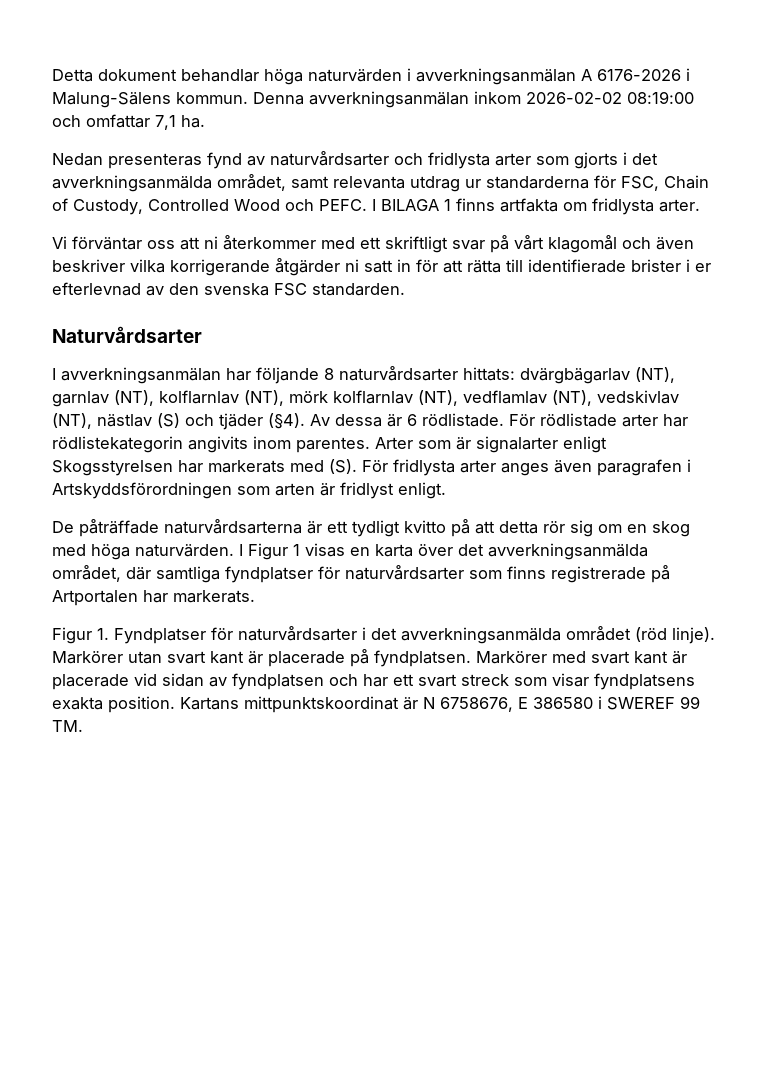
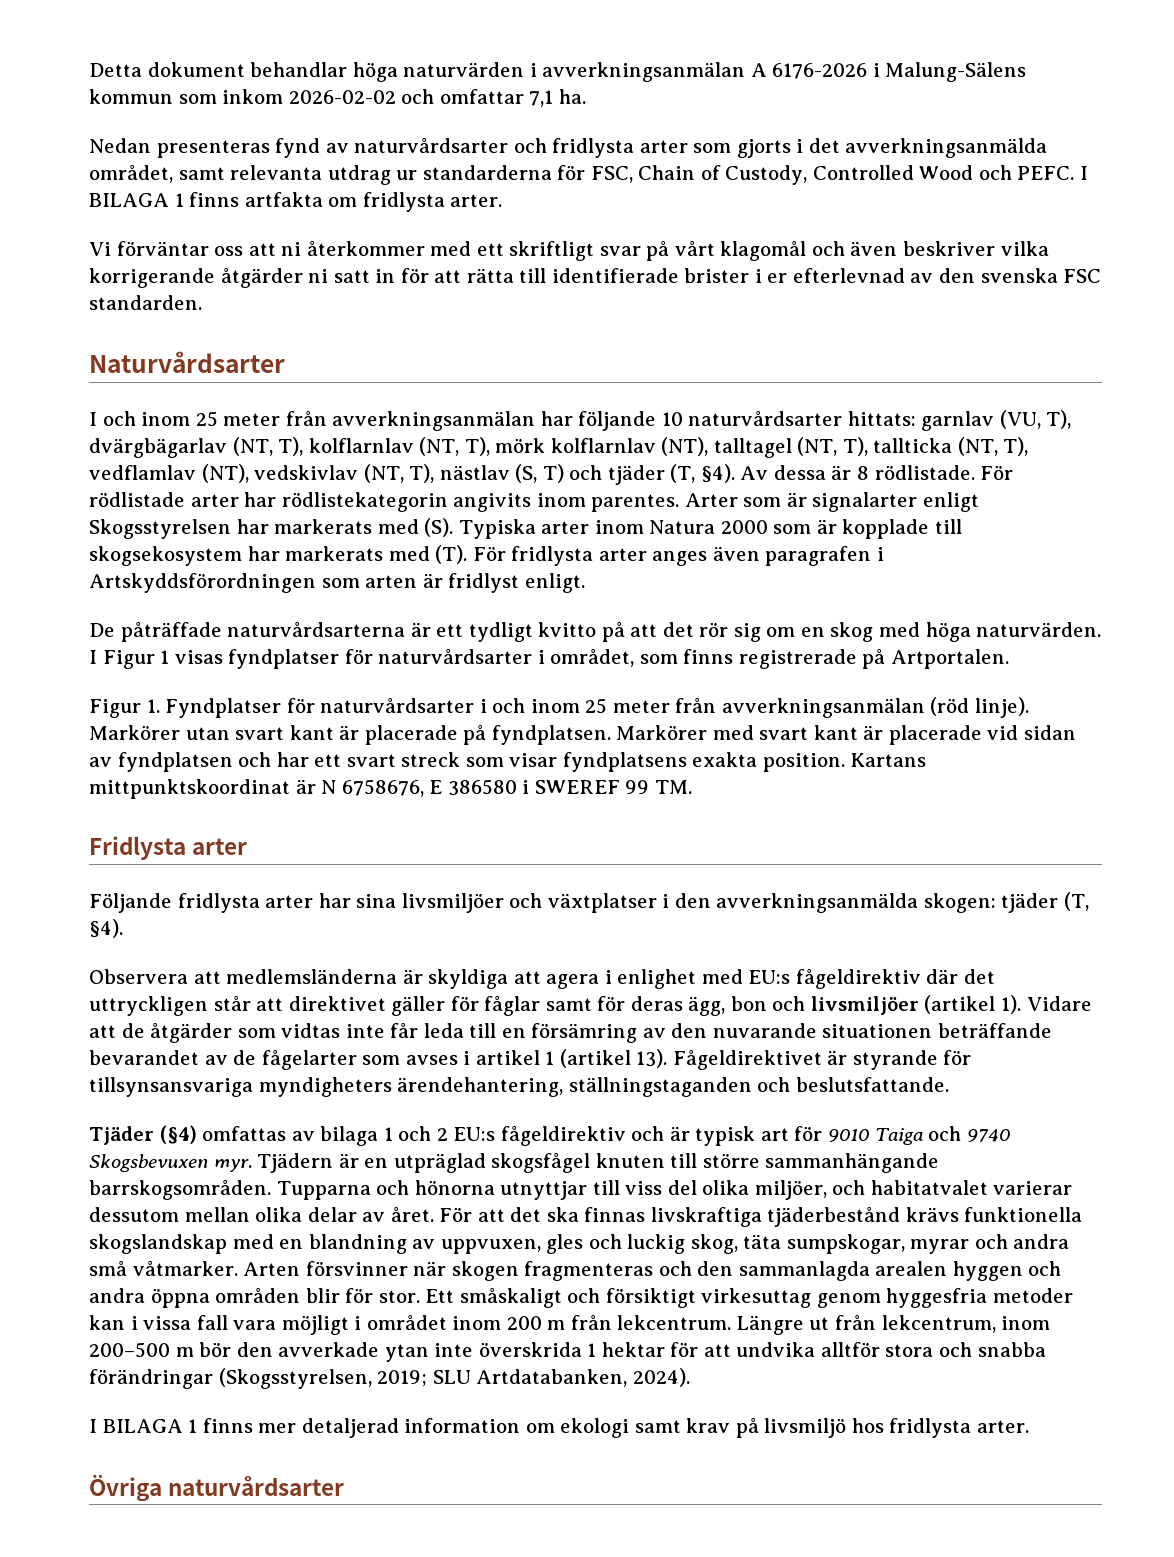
- Detta dokument behandlar höga naturvärden i avverkningsanmälan A 6176-2026 i Malung-Sälens kommun. Denna avverkningsanmälan inkom 2026-02-02 08:19:00 och omfattar 7,1 ha.
+ Detta dokument behandlar höga naturvärden i avverkningsanmälan A 6176-2026 i Malung-Sälens kommun som inkom 2026-02-02 och omfattar 7,1 ha.
- I avverkningsanmälan har följande 8 naturvårdsarter hittats: dvärgbägarlav (NT), garnlav (NT), kolflarnlav (NT), mörk kolflarnlav (NT), vedflamlav (NT), vedskivlav (NT), nästlav (S) och tjäder (§4).
+ I och inom 25 meter från avverkningsanmälan har följande 10 naturvårdsarter hittats: garnlav (VU, T), dvärgbägarlav (NT, T), kolflarnlav (NT, T), mörk kolflarnlav (NT), talltagel (NT, T), tallticka (NT, T), vedflamlav (NT), vedskivlav (NT, T), nästlav (S, T) och tjäder (T, §4).
- Av dessa är 6 rödlistade.
+ Av dessa är 8 rödlistade.
- Arter som är signalarter enligt Skogsstyrelsen har markerats med (S). För fridlysta arter anges även paragrafen i Artskyddsförordningen som arten är fridlyst enligt.
+ Arter som är signalarter enligt Skogsstyrelsen har markerats med (S). Typiska arter inom Natura 2000 som är kopplade till skogsekosystem har markerats med (T). För fridlysta arter anges även paragrafen i Artskyddsförordningen som arten är fridlyst enligt.
- De påträffade naturvårdsarterna är ett tydligt kvitto på att detta rör sig om en skog med höga naturvärden.
+ De påträffade naturvårdsarterna är ett tydligt kvitto på att det rör sig om en skog med höga naturvärden.
- I Figur 1 visas en karta över det avverkningsanmälda området, där samtliga fyndplatser för naturvårdsarter som finns registrerade på Artportalen har markerats.
+ I Figur 1 visas fyndplatser för naturvårdsarter i området, som finns registrerade på Artportalen.
- Figur 1. Fyndplatser för naturvårdsarter i det avverkningsanmälda området (röd linje).
+ Figur 1. Fyndplatser för naturvårdsarter i och inom 25 meter från avverkningsanmälan (röd linje).
+ Fridlysta arter
+ Följande fridlysta arter har sina livsmiljöer och växtplatser i den avverkningsanmälda skogen: tjäder (T, §4).
+ Observera att medlemsländerna är skyldiga att agera i enlighet med EU:s fågeldirektiv där det uttryckligen står att direktivet gäller för fåglar samt för deras ägg, bon och livsmiljöer (artikel 1). Vidare att de åtgärder som vidtas inte får leda till en försämring av den nuvarande situationen beträffande bevarandet av de fågelarter som avses i artikel 1 (artikel 13). Fågeldirektivet är styrande för tillsynsansvariga myndigheters ärendehantering, ställningstaganden och beslutsfattande.
+ Tjäder (§4) omfattas av bilaga 1 och 2 EU:s fågeldirektiv och är typisk art för 9010 Taiga och 9740 Skogsbevuxen myr. Tjädern är en utpräglad skogsfågel knuten till större sammanhängande barrskogsområden. Tupparna och hönorna utnyttjar till viss del olika miljöer, och habitatvalet varierar dessutom mellan olika delar av året. För att det ska finnas livskraftiga tjäderbestånd krävs funktionella skogslandskap med en blandning av uppvuxen, gles och luckig skog, täta sumpskogar, myrar och andra små våtmarker. Arten försvinner när skogen fragmenteras och den sammanlagda arealen hyggen och andra öppna områden blir för stor. Ett småskaligt och försiktigt virkesuttag genom hyggesfria metoder kan i vissa fall vara möjligt i området inom 200 m från lekcentrum. Längre ut från lekcentrum, inom 200–500 m bör den avverkade ytan inte överskrida 1 hektar för att undvika alltför stora och snabba förändringar (Skogsstyrelsen, 2019; SLU Artdatabanken, 2024).
+ I BILAGA 1 finns mer detaljerad information om ekologi samt krav på livsmiljö hos fridlysta arter.
+ Övriga naturvårdsarter

